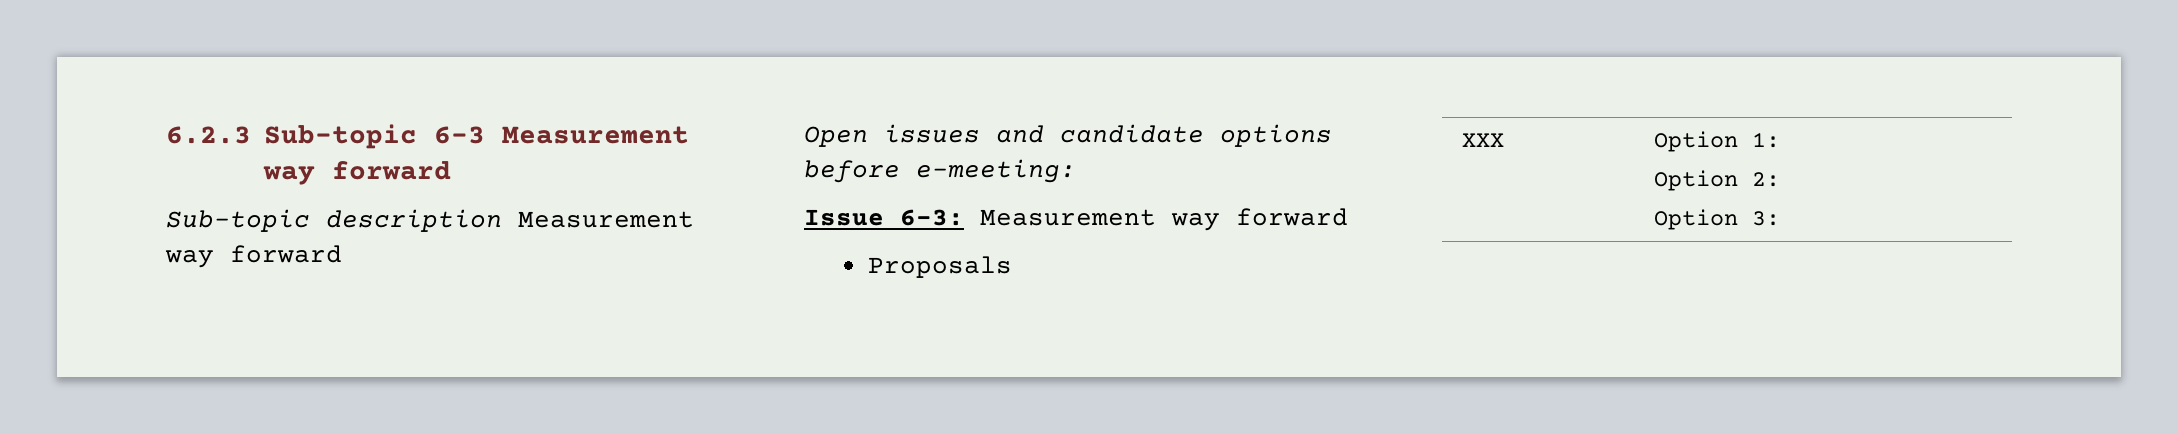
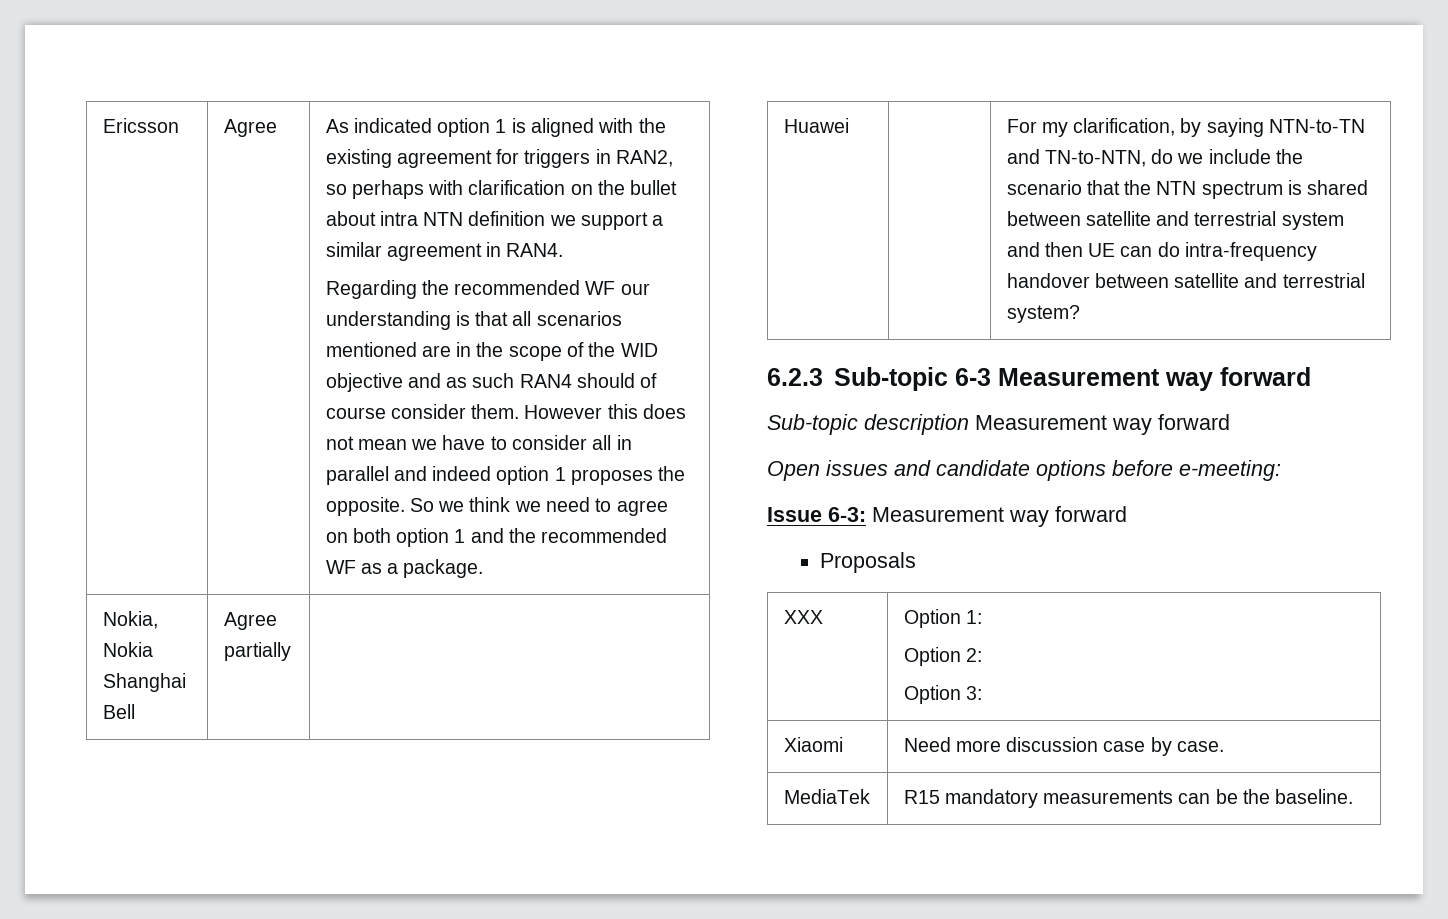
+ Ericsson | Agree | As indicated option 1 is aligned with the existing agreement for triggers in RAN2, so perhaps with clarification on the bullet about intra NTN definition we support a similar agreement in RAN4.
+ Regarding the recommended WF our understanding is that all scenarios mentioned are in the scope of the WID objective and as such RAN4 should of course consider them. However this does not mean we have to consider all in parallel and indeed option 1 proposes the opposite. So we think we need to agree on both option 1 and the recommended WF as a package.
+ Nokia, Nokia Shanghai Bell | Agree partially |
+ Huawei | | For my clarification, by saying NTN-to-TN and TN-to-NTN, do we include the scenario that the NTN spectrum is shared between satellite and terrestrial system and then UE can do intra-frequency handover between satellite and terrestrial system?
+ Xiaomi | Need more discussion case by case.
+ MediaTek | R15 mandatory measurements can be the baseline.

